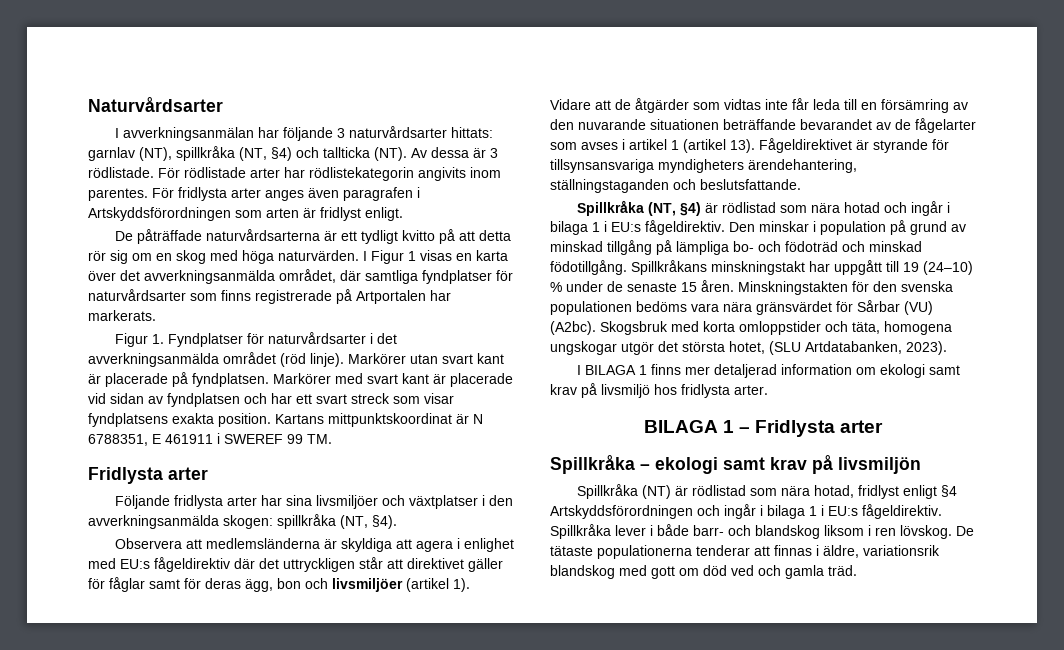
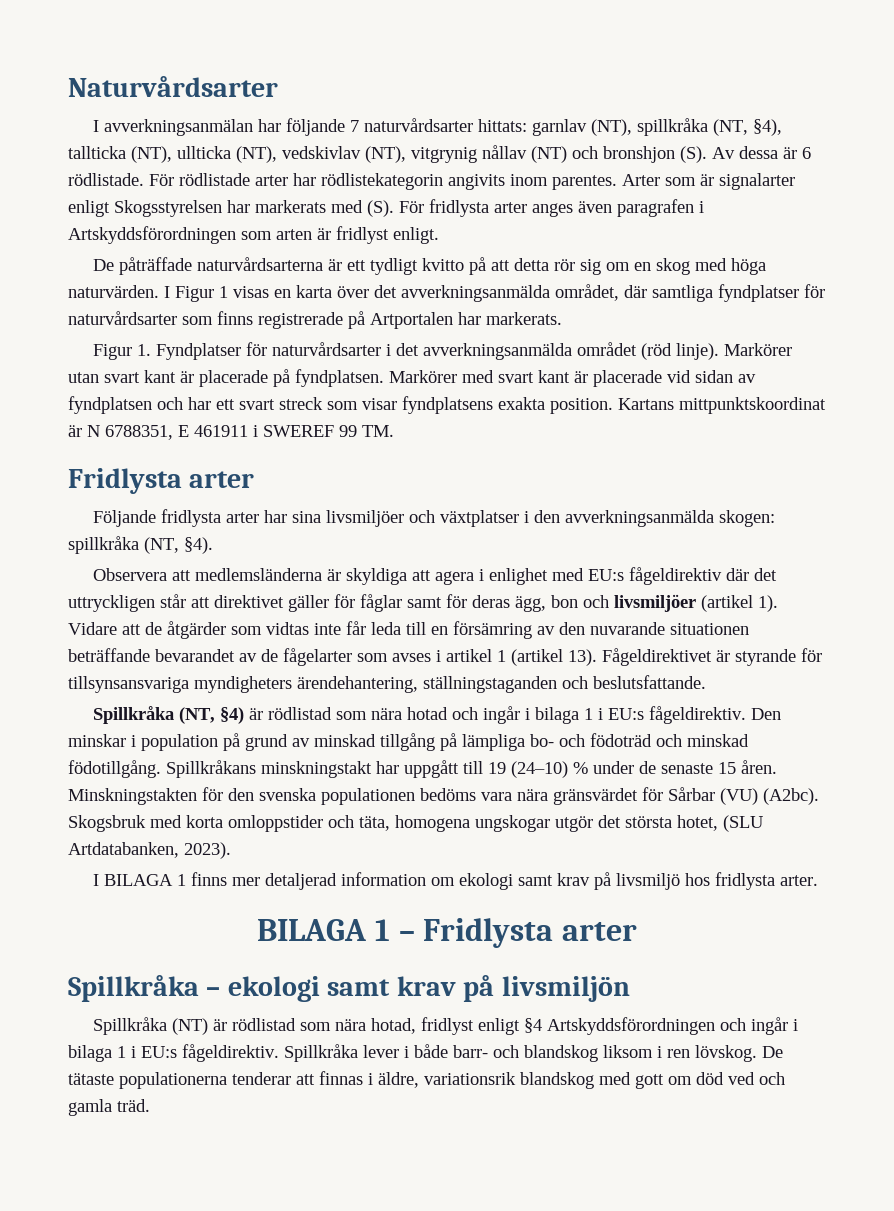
- I avverkningsanmälan har följande 3 naturvårdsarter hittats: garnlav (NT), spillkråka (NT, §4) och tallticka (NT). Av dessa är 3 rödlistade.
+ I avverkningsanmälan har följande 7 naturvårdsarter hittats: garnlav (NT), spillkråka (NT, §4), tallticka (NT), ullticka (NT), vedskivlav (NT), vitgrynig nållav (NT) och bronshjon (S). Av dessa är 6 rödlistade.
- För fridlysta arter anges även paragrafen i Artskyddsförordningen som arten är fridlyst enligt.
+ Arter som är signalarter enligt Skogsstyrelsen har markerats med (S). För fridlysta arter anges även paragrafen i Artskyddsförordningen som arten är fridlyst enligt.

